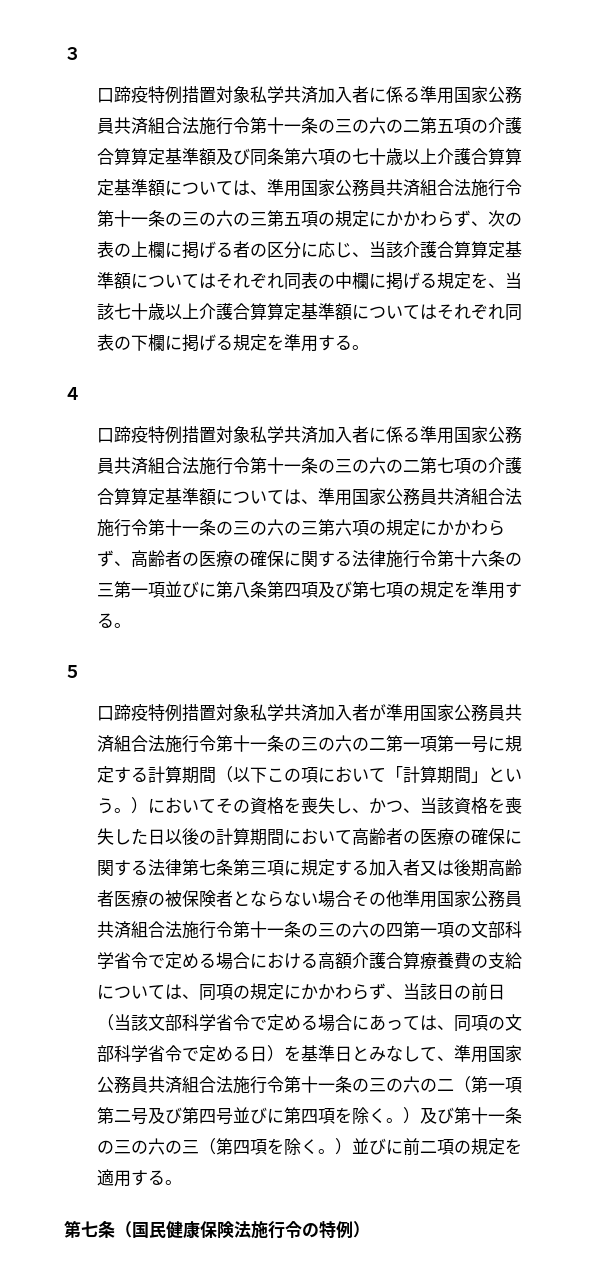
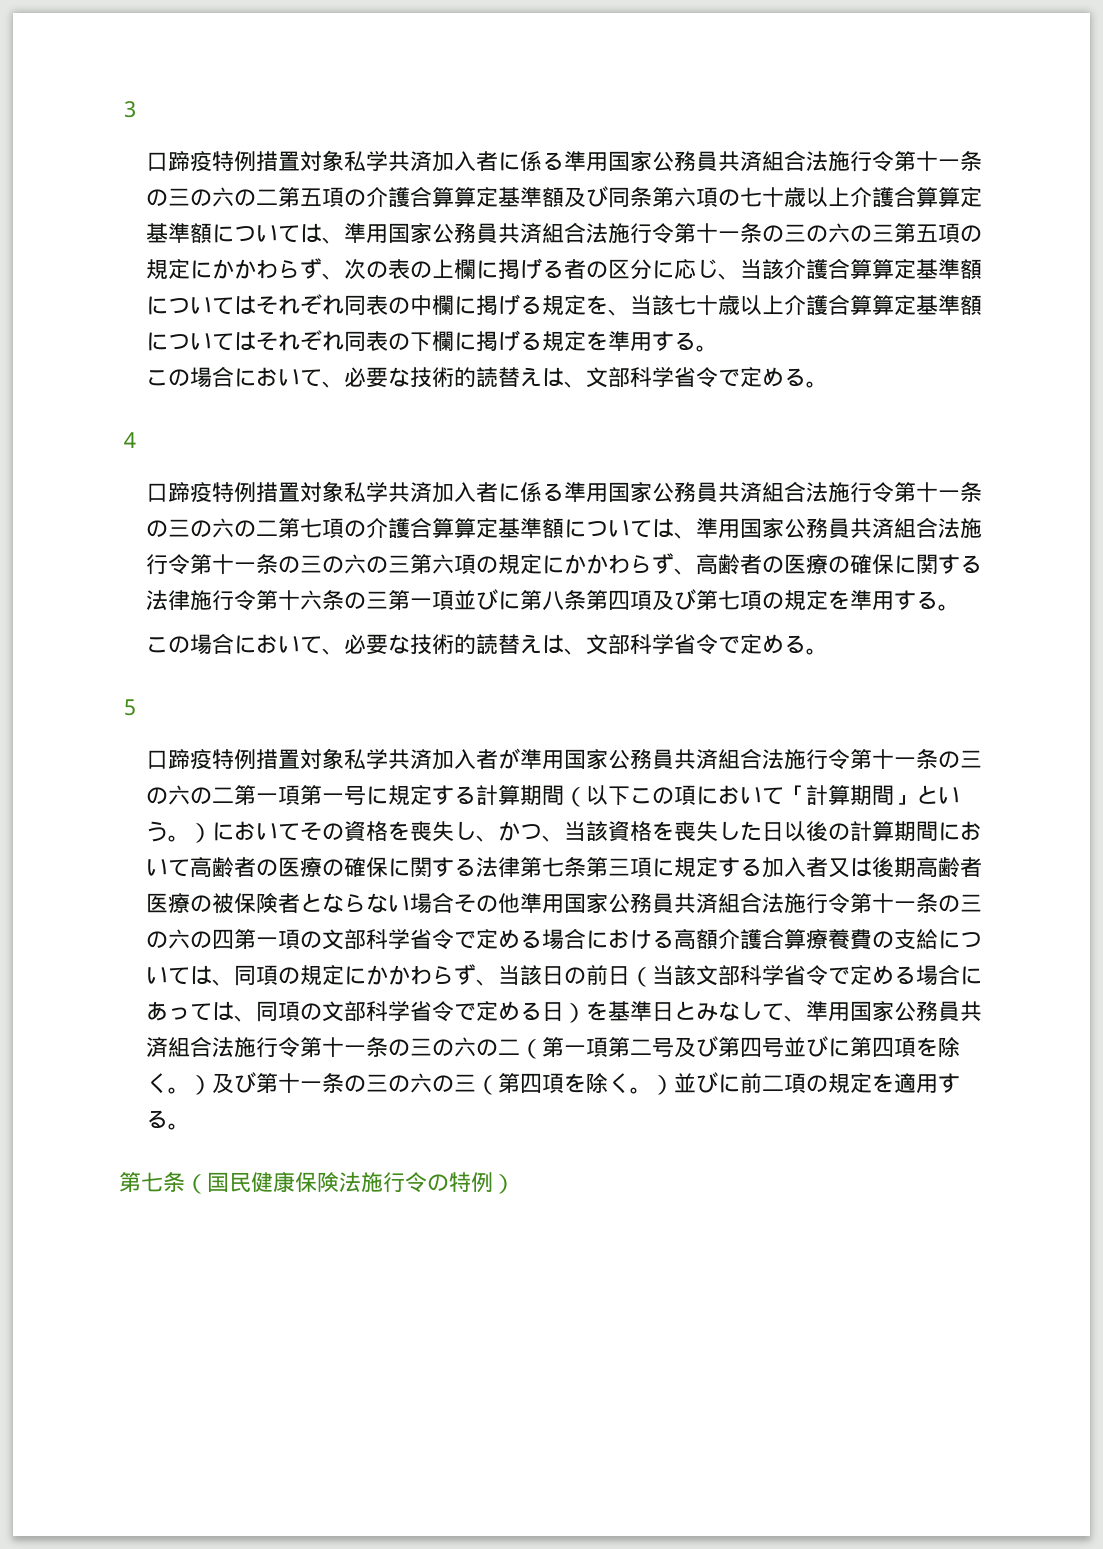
  口蹄疫特例措置対象私学共済加入者に係る準用国家公務員共済組合法施行令第十一条の三の六の二第五項の介護合算算定基準額及び同条第六項の七十歳以上介護合算算定基準額については、準用国家公務員共済組合法施行令第十一条の三の六の三第五項の規定にかかわらず、次の表の上欄に掲げる者の区分に応じ、当該介護合算算定基準額についてはそれぞれ同表の中欄に掲げる規定を、当該七十歳以上介護合算算定基準額についてはそれぞれ同表の下欄に掲げる規定を準用する。
+ この場合において、必要な技術的読替えは、文部科学省令で定める。
  口蹄疫特例措置対象私学共済加入者に係る準用国家公務員共済組合法施行令第十一条の三の六の二第七項の介護合算算定基準額については、準用国家公務員共済組合法施行令第十一条の三の六の三第六項の規定にかかわらず、高齢者の医療の確保に関する法律施行令第十六条の三第一項並びに第八条第四項及び第七項の規定を準用する。
+ この場合において、必要な技術的読替えは、文部科学省令で定める。

